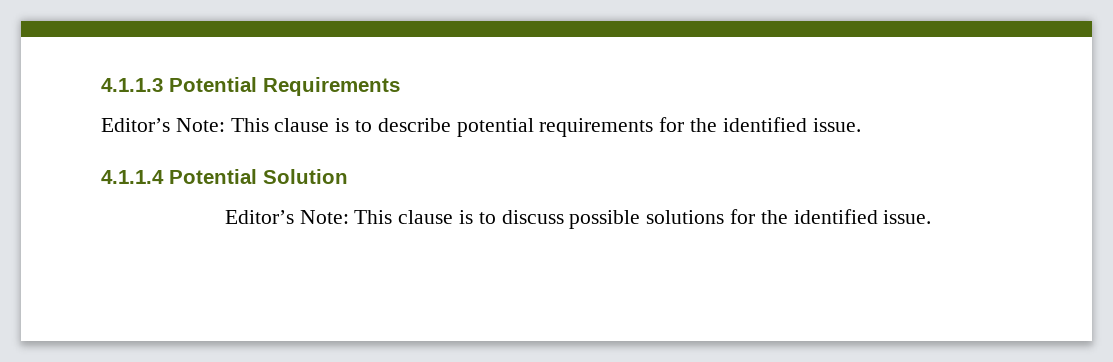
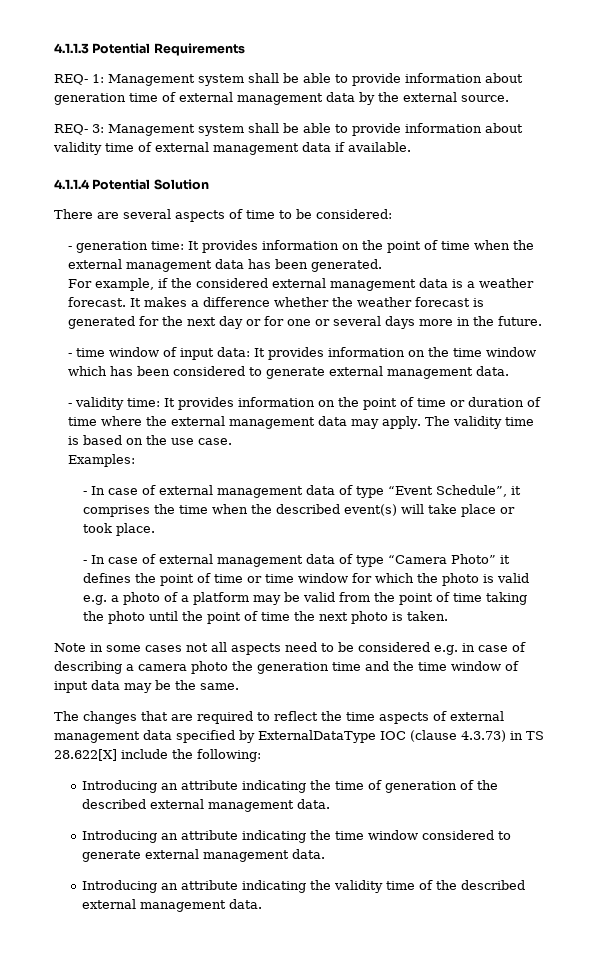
- Editor’s Note: This clause is to describe potential requirements for the identified issue.
+ REQ- 1: Management system shall be able to provide information about generation time of external management data by the external source.
+ REQ- 3: Management system shall be able to provide information about validity time of external management data if available.
  4.1.1.4 Potential Solution
- Editor’s Note: This clause is to discuss possible solutions for the identified issue.
+ There are several aspects of time to be considered:
+ - generation time: It provides information on the point of time when the external management data has been generated.
+ For example, if the considered external management data is a weather forecast. It makes a difference whether the weather forecast is generated for the next day or for one or several days more in the future.
+ - time window of input data: It provides information on the time window which has been considered to generate external management data.
+ - validity time: It provides information on the point of time or duration of time where the external management data may apply. The validity time is based on the use case.
+ Examples:
+ - In case of external management data of type “Event Schedule”, it comprises the time when the described event(s) will take place or took place.
+ - In case of external management data of type “Camera Photo” it defines the point of time or time window for which the photo is valid e.g. a photo of a platform may be valid from the point of time taking the photo until the point of time the next photo is taken.
+ Note in some cases not all aspects need to be considered e.g. in case of describing a camera photo the generation time and the time window of input data may be the same.
+ The changes that are required to reflect the time aspects of external management data specified by ExternalDataType IOC (clause 4.3.73) in TS 28.622[X] include the following:
+ Introducing an attribute indicating the time of generation of the described external management data.
+ Introducing an attribute indicating the time window considered to generate external management data.
+ Introducing an attribute indicating the validity time of the described external management data.

